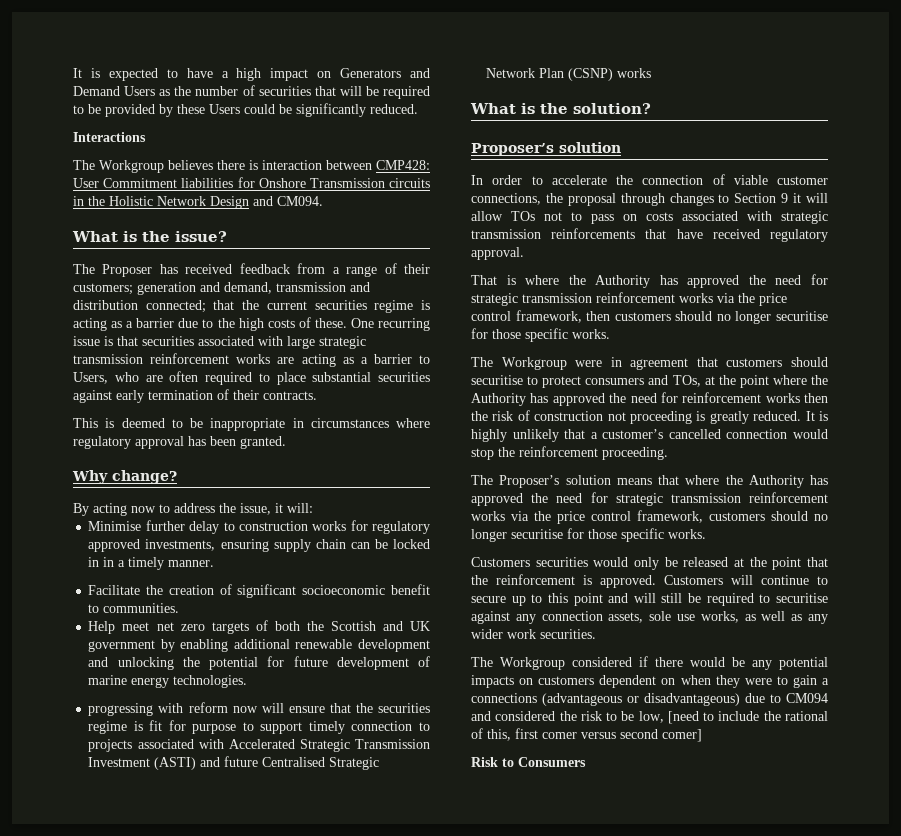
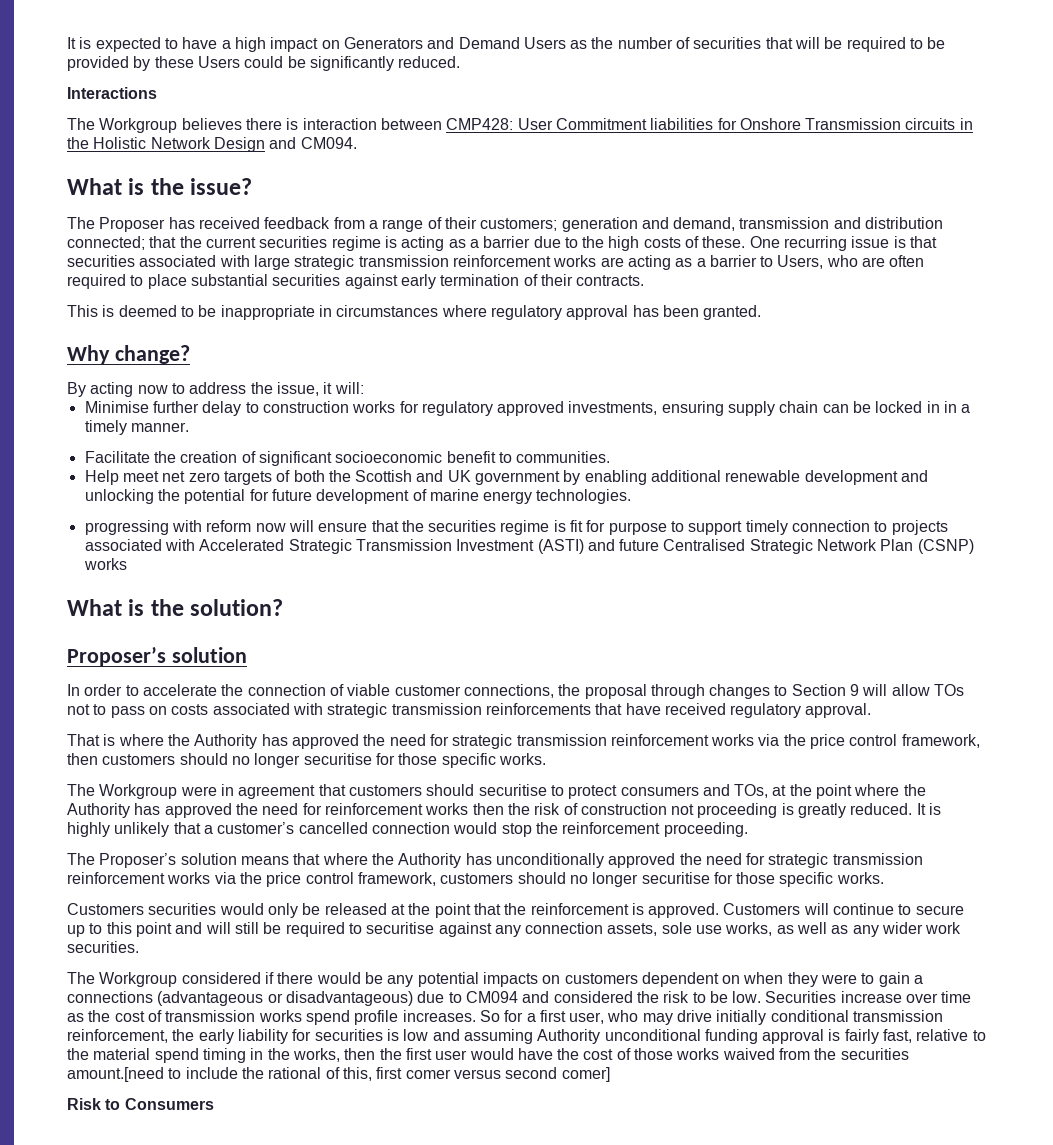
- In order to accelerate the connection of viable customer connections, the proposal through changes to Section 9 it will allow TOs not to pass on costs associated with strategic transmission reinforcements that have received regulatory approval.
+ In order to accelerate the connection of viable customer connections, the proposal through changes to Section 9 will allow TOs not to pass on costs associated with strategic transmission reinforcements that have received regulatory approval.
- The Proposer’s solution means that where the Authority has approved the need for strategic transmission reinforcement works via the price control framework, customers should no longer securitise for those specific works.
+ The Proposer’s solution means that where the Authority has unconditionally approved the need for strategic transmission reinforcement works via the price control framework, customers should no longer securitise for those specific works.
- The Workgroup considered if there would be any potential impacts on customers dependent on when they were to gain a connections (advantageous or disadvantageous) due to CM094 and considered the risk to be low, [need to include the rational of this, first comer versus second comer]
+ The Workgroup considered if there would be any potential impacts on customers dependent on when they were to gain a connections (advantageous or disadvantageous) due to CM094 and considered the risk to be low. Securities increase over time as the cost of transmission works spend profile increases. So for a first user, who may drive initially conditional transmission reinforcement, the early liability for securities is low and assuming Authority unconditional funding approval is fairly fast, relative to the material spend timing in the works, then the first user would have the cost of those works waived from the securities amount.[need to include the rational of this, first comer versus second comer]

